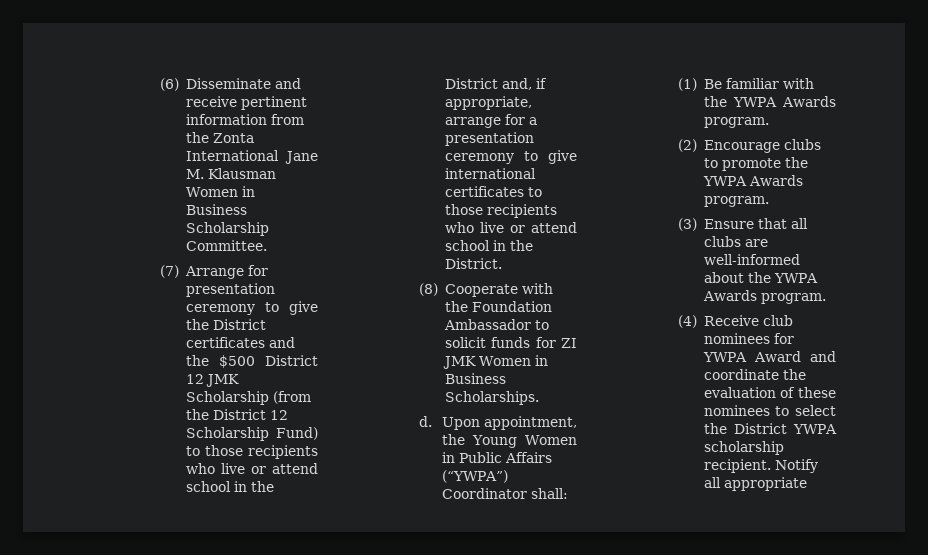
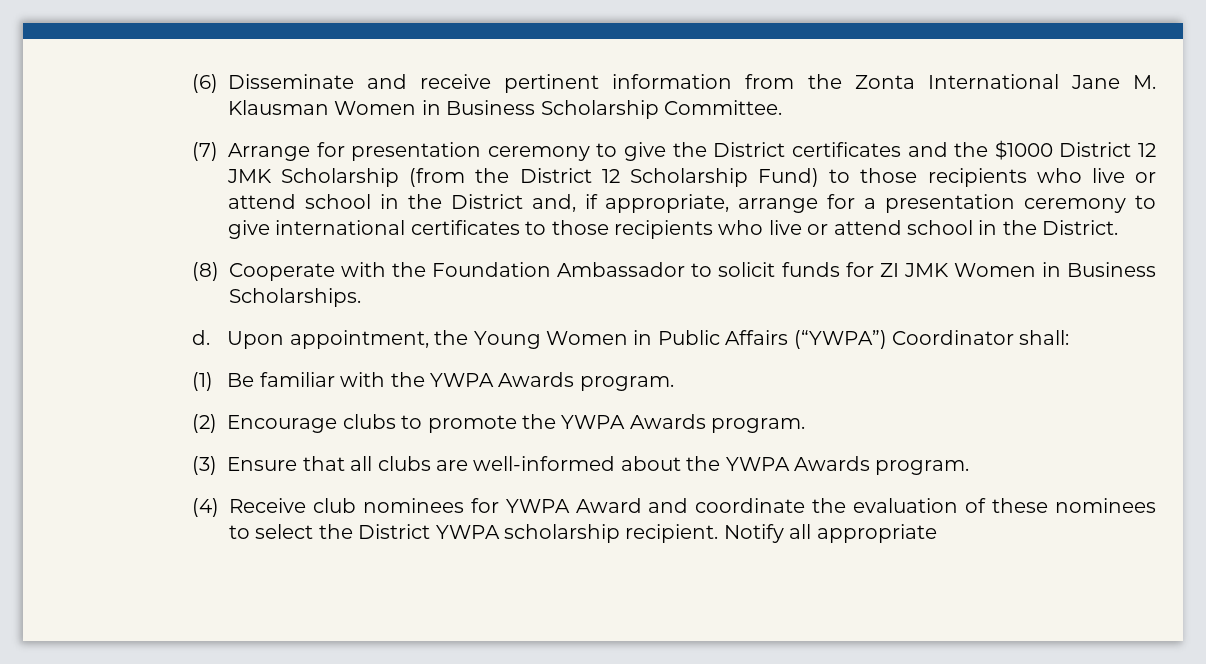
- (7) Arrange for presentation ceremony to give the District certificates and the $500 District 12 JMK Scholarship (from the District 12 Scholarship Fund) to those recipients who live or attend school in the District and, if appropriate, arrange for a presentation ceremony to give international certificates to those recipients who live or attend school in the District.
+ (7) Arrange for presentation ceremony to give the District certificates and the $1000 District 12 JMK Scholarship (from the District 12 Scholarship Fund) to those recipients who live or attend school in the District and, if appropriate, arrange for a presentation ceremony to give international certificates to those recipients who live or attend school in the District.

